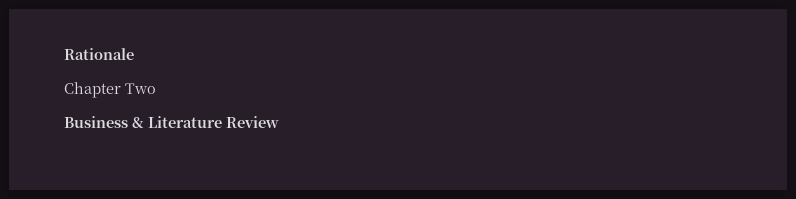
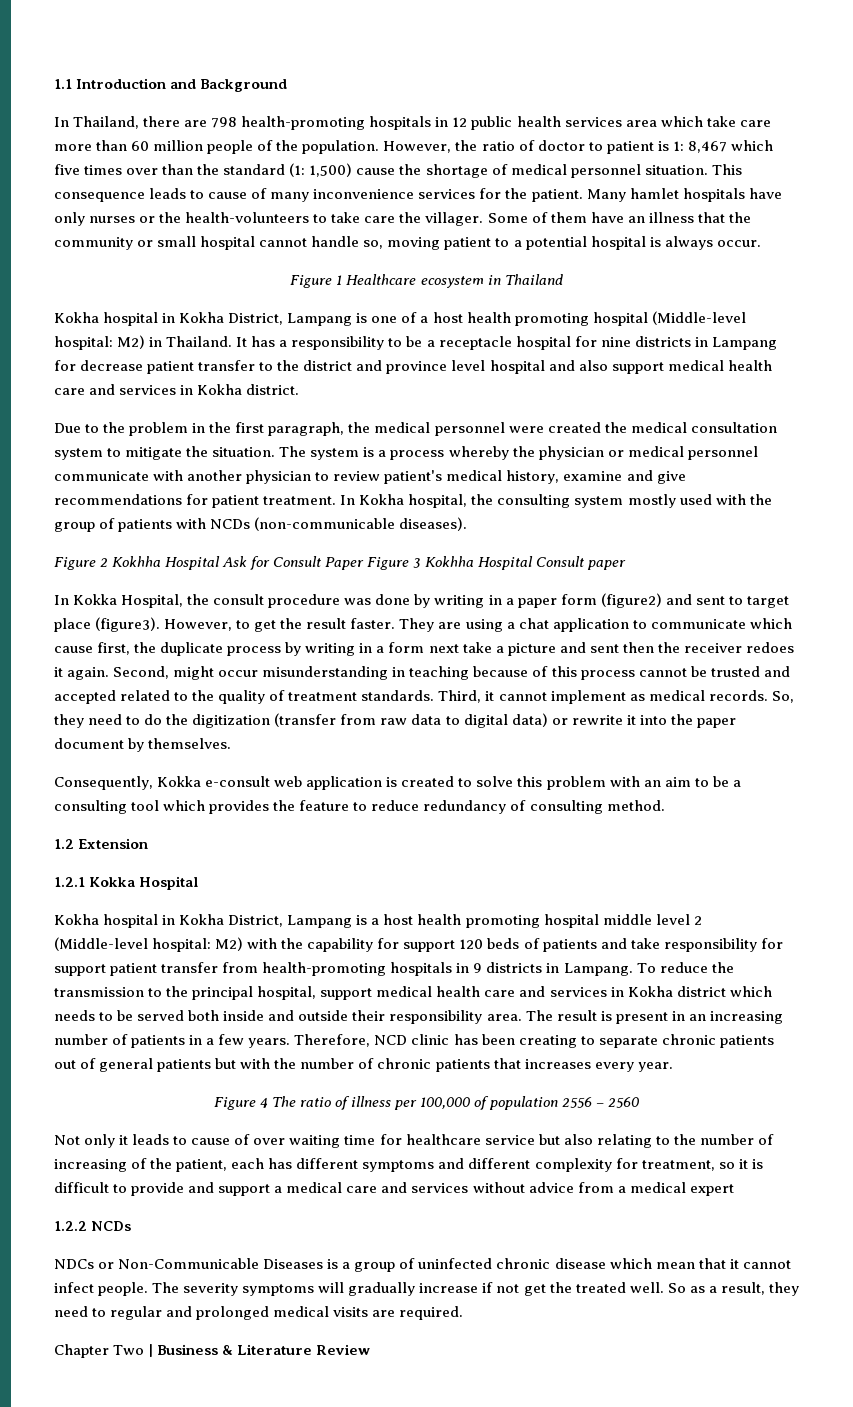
- Rationale
+ 1.1 Introduction and Background
+ In Thailand, there are 798 health-promoting hospitals in 12 public health services area which take care more than 60 million people of the population. However, the ratio of doctor to patient is 1: 8,467 which five times over than the standard (1: 1,500) cause the shortage of medical personnel situation. This consequence leads to cause of many inconvenience services for the patient. Many hamlet hospitals have only nurses or the health-volunteers to take care the villager. Some of them have an illness that the community or small hospital cannot handle so, moving patient to a potential hospital is always occur.
+ Figure 1 Healthcare ecosystem in Thailand
+ Kokha hospital in Kokha District, Lampang is one of a host health promoting hospital (Middle-level hospital: M2) in Thailand. It has a responsibility to be a receptacle hospital for nine districts in Lampang for decrease patient transfer to the district and province level hospital and also support medical health care and services in Kokha district.
+ Due to the problem in the first paragraph, the medical personnel were created the medical consultation system to mitigate the situation. The system is a process whereby the physician or medical personnel communicate with another physician to review patient's medical history, examine and give recommendations for patient treatment. In Kokha hospital, the consulting system mostly used with the group of patients with NCDs (non-communicable diseases).
+ Figure 2 Kokhha Hospital Ask for Consult Paper Figure 3 Kokhha Hospital Consult paper
+ In Kokka Hospital, the consult procedure was done by writing in a paper form (figure2) and sent to target place (figure3). However, to get the result faster. They are using a chat application to communicate which cause first, the duplicate process by writing in a form next take a picture and sent then the receiver redoes it again. Second, might occur misunderstanding in teaching because of this process cannot be trusted and accepted related to the quality of treatment standards. Third, it cannot implement as medical records. So, they need to do the digitization (transfer from raw data to digital data) or rewrite it into the paper document by themselves.
+ Consequently, Kokka e-consult web application is created to solve this problem with an aim to be a consulting tool which provides the feature to reduce redundancy of consulting method.
+ 1.2 Extension
+ 1.2.1 Kokka Hospital
+ Kokha hospital in Kokha District, Lampang is a host health promoting hospital middle level 2 (Middle-level hospital: M2) with the capability for support 120 beds of patients and take responsibility for support patient transfer from health-promoting hospitals in 9 districts in Lampang. To reduce the transmission to the principal hospital, support medical health care and services in Kokha district which needs to be served both inside and outside their responsibility area. The result is present in an increasing number of patients in a few years. Therefore, NCD clinic has been creating to separate chronic patients out of general patients but with the number of chronic patients that increases every year.
+ Figure 4 The ratio of illness per 100,000 of population 2556 – 2560
+ Not only it leads to cause of over waiting time for healthcare service but also relating to the number of increasing of the patient, each has different symptoms and different complexity for treatment, so it is difficult to provide and support a medical care and services without advice from a medical expert
+ 1.2.2 NCDs
+ NDCs or Non-Communicable Diseases is a group of uninfected chronic disease which mean that it cannot infect people. The severity symptoms will gradually increase if not get the treated well. So as a result, they need to regular and prolonged medical visits are required.
- Chapter Two
- Business & Literature Review
+ Chapter Two | Business & Literature Review

